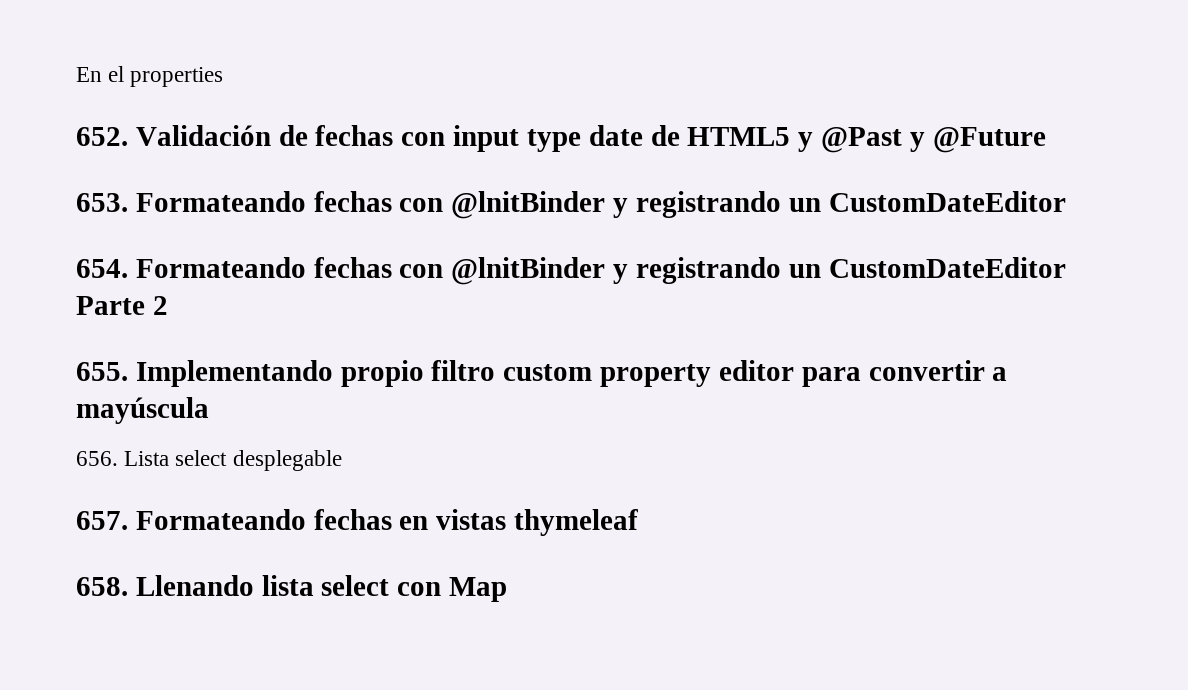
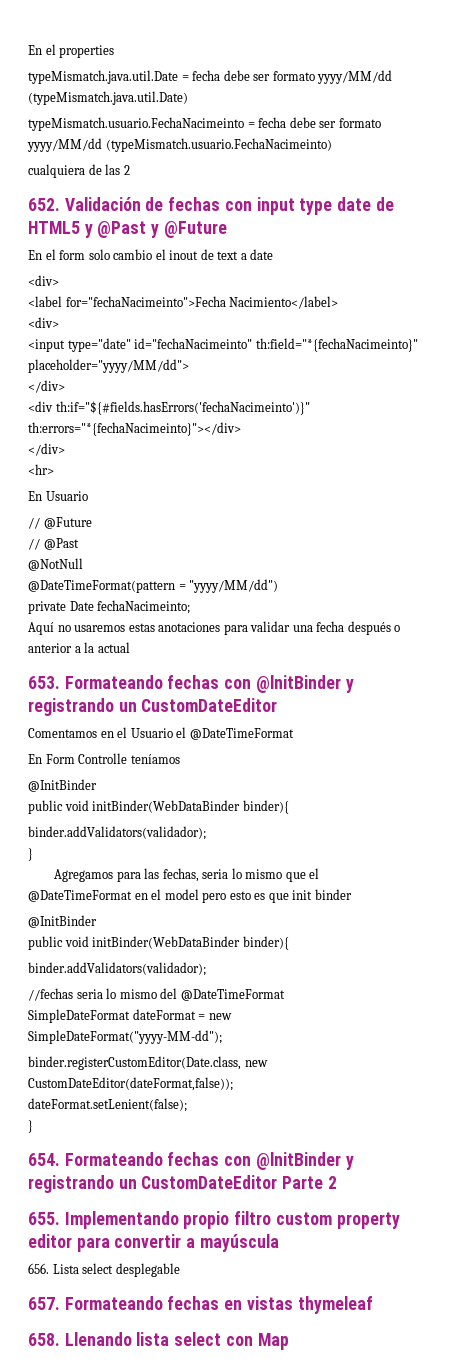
+ typeMismatch.java.util.Date = fecha debe ser formato yyyy/MM/dd (typeMismatch.java.util.Date)
+ typeMismatch.usuario.FechaNacimeinto = fecha debe ser formato yyyy/MM/dd (typeMismatch.usuario.FechaNacimeinto)
+ cualquiera de las 2
+ En el form solo cambio el inout de text a date
+ <div>
+ <label for="fechaNacimeinto">Fecha Nacimiento</label>
+ <div>
+ <input type="date" id="fechaNacimeinto" th:field="*{fechaNacimeinto}" placeholder="yyyy/MM/dd">
+ </div>
+ <div th:if="${#fields.hasErrors('fechaNacimeinto')}" th:errors="*{fechaNacimeinto}"></div>
+ </div>
+ <hr>
+ En Usuario
+ // @Future
+ // @Past
+ @NotNull
+ @DateTimeFormat(pattern = "yyyy/MM/dd")
+ private Date fechaNacimeinto;
+ Aquí no usaremos estas anotaciones para validar una fecha después o anterior a la actual
+ Comentamos en el Usuario el @DateTimeFormat
+ En Form Controlle teníamos
+ @InitBinder
+ public void initBinder(WebDataBinder binder){
+ binder.addValidators(validador);
+ }
+ Agregamos para las fechas, seria lo mismo que el @DateTimeFormat en el model pero esto es que init binder
+ @InitBinder
+ public void initBinder(WebDataBinder binder){
+ binder.addValidators(validador);
+ //fechas seria lo mismo del @DateTimeFormat
+ SimpleDateFormat dateFormat = new SimpleDateFormat("yyyy-MM-dd");
+ binder.registerCustomEditor(Date.class, new CustomDateEditor(dateFormat,false));
+ dateFormat.setLenient(false);
+ }

